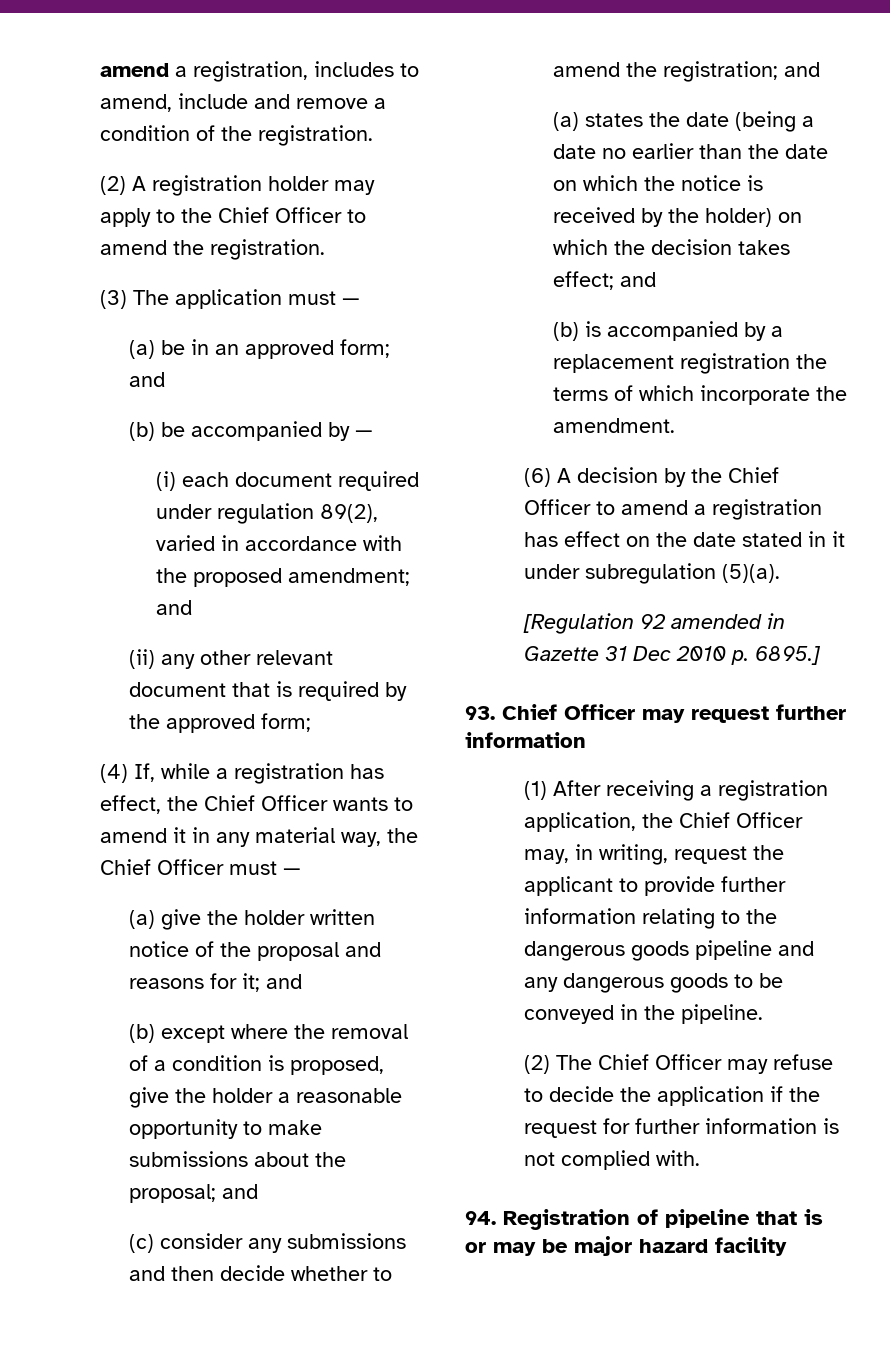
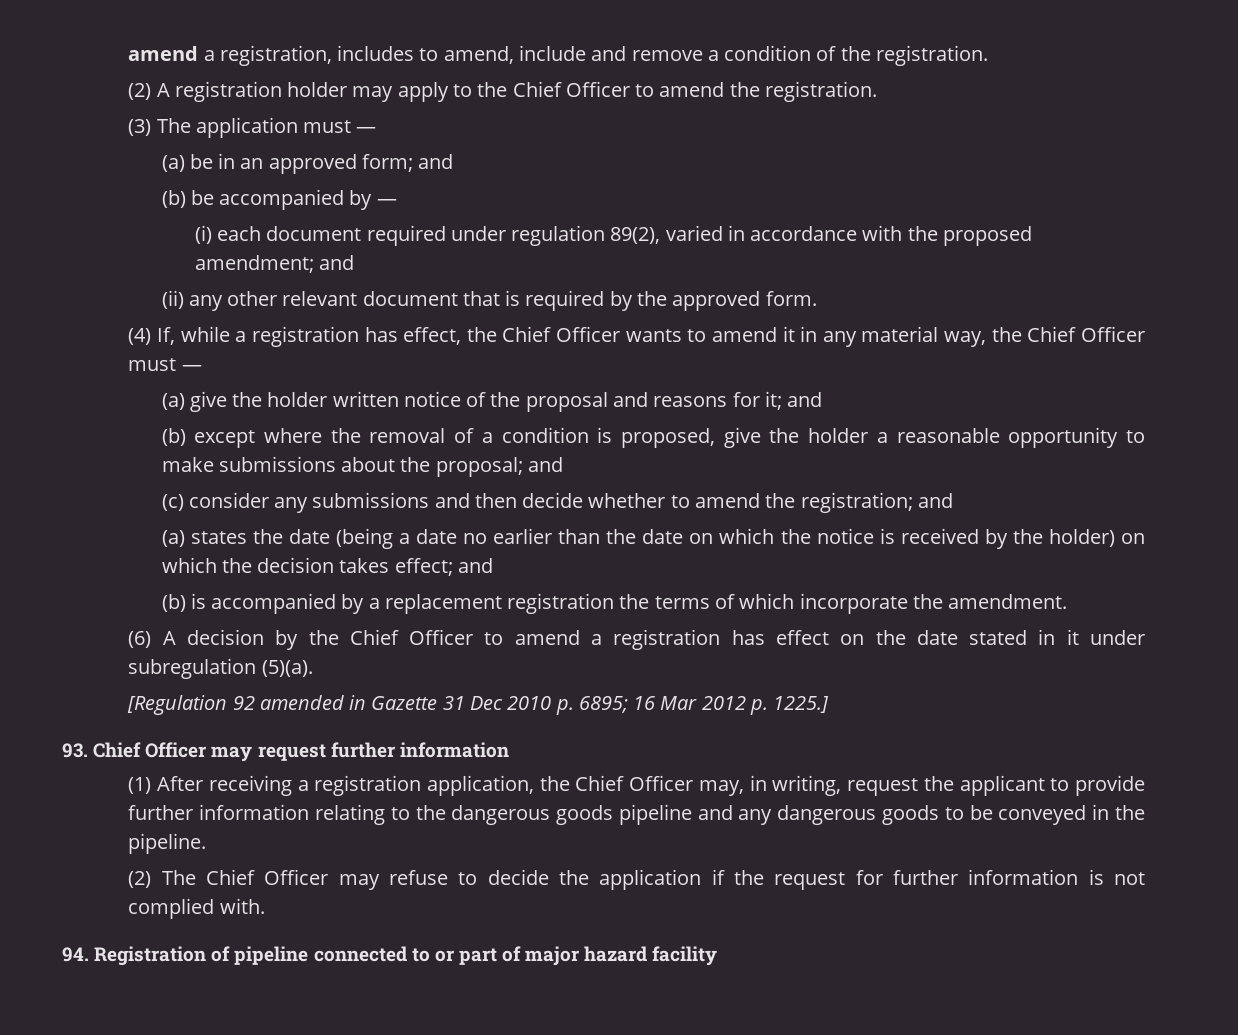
- (ii) any other relevant document that is required by the approved form;
+ (ii) any other relevant document that is required by the approved form.
- [Regulation 92 amended in Gazette 31 Dec 2010 p. 6895.]
+ [Regulation 92 amended in Gazette 31 Dec 2010 p. 6895; 16 Mar 2012 p. 1225.]
- 94. Registration of pipeline that is or may be major hazard facility
+ 94. Registration of pipeline connected to or part of major hazard facility

